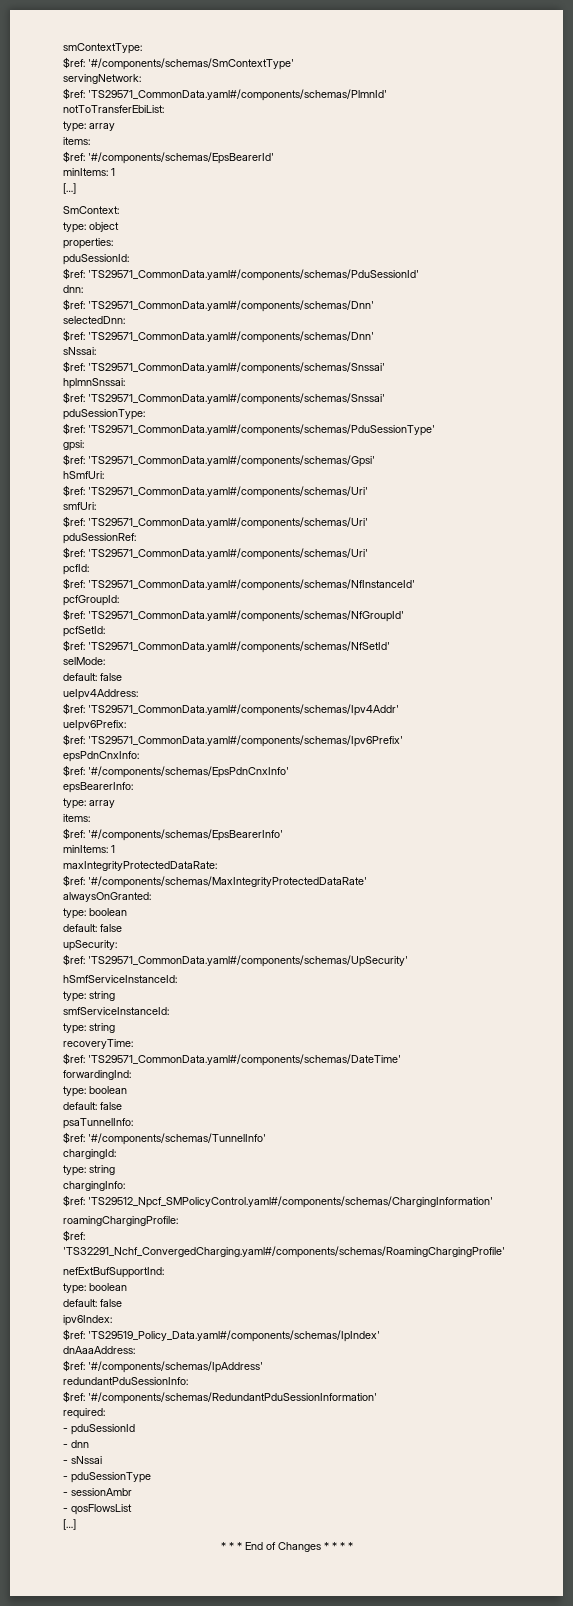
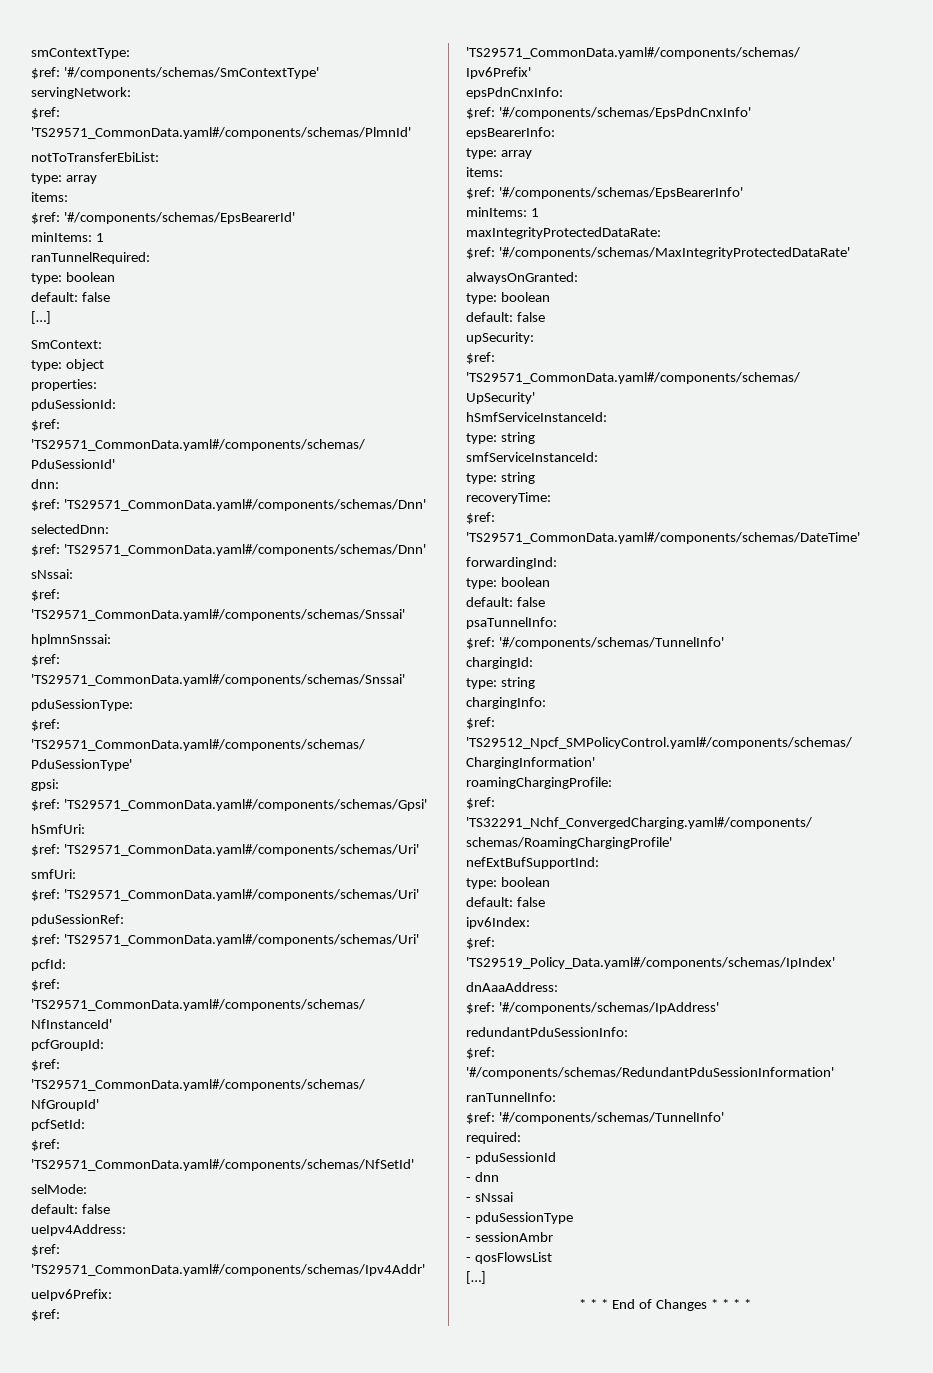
+ ranTunnelRequired:
+ type: boolean
+ default: false
+ ranTunnelInfo:
+ $ref: '#/components/schemas/TunnelInfo'

